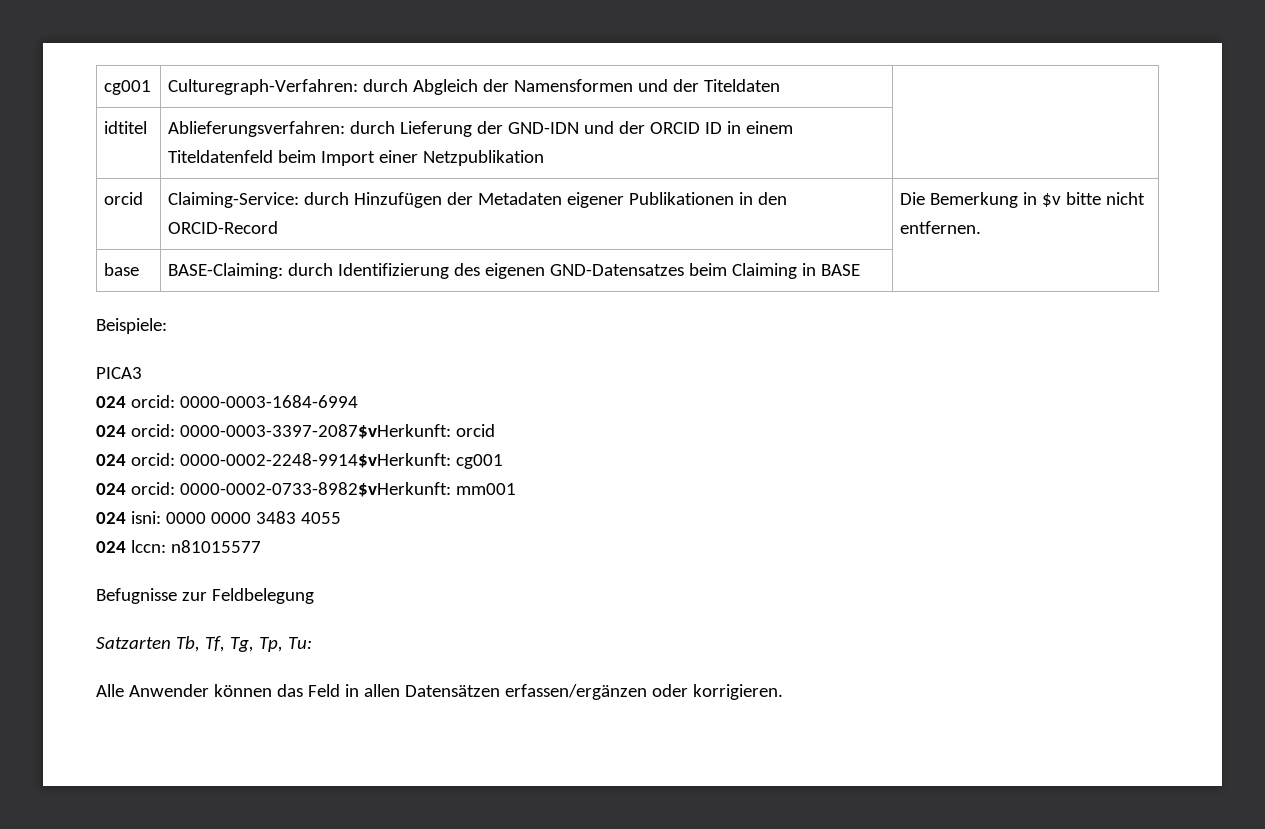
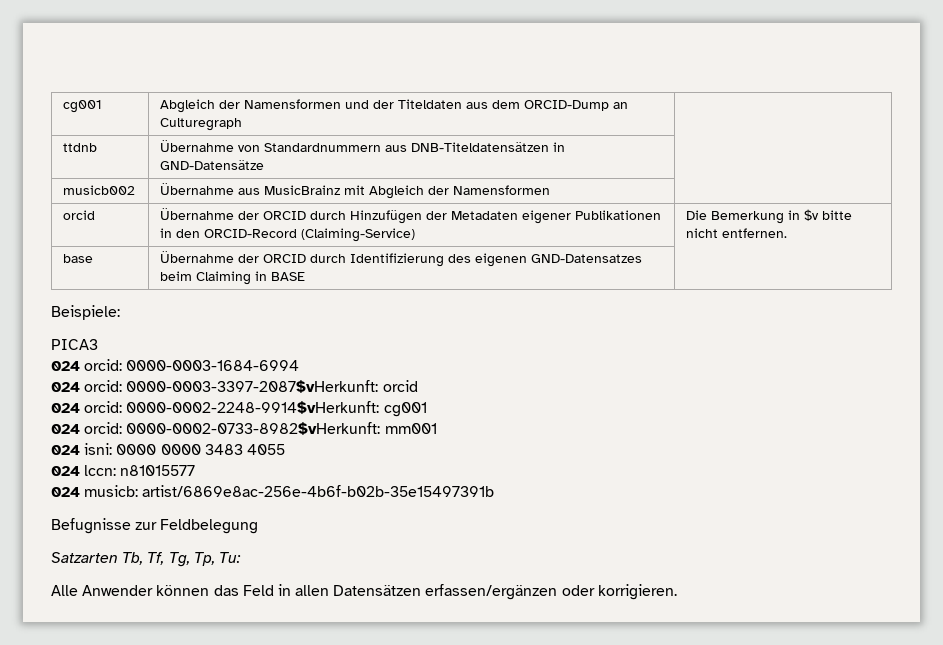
- cg001 | Culturegraph-Verfahren: durch Abgleich der Namensformen und der Titeldaten |
- idtitel | Ablieferungsverfahren: durch Lieferung der GND-IDN und der ORCID ID in einem Titeldatenfeld beim Import einer Netzpublikation |
- orcid | Claiming-Service: durch Hinzufügen der Metadaten eigener Publikationen in den ORCID-Record | Die Bemerkung in $v bitte nicht entfernen.
+ cg001 | Abgleich der Namensformen und der Titeldaten aus dem ORCID-Dump an Culturegraph |
+ ttdnb | Übernahme von Standardnummern aus DNB-Titeldatensätzen in GND-Datensätze |
+ musicb002 | Übernahme aus MusicBrainz mit Abgleich der Namensformen |
+ orcid | Übernahme der ORCID durch Hinzufügen der Metadaten eigener Publikationen in den ORCID-Record (Claiming-Service) | Die Bemerkung in $v bitte nicht entfernen.
- base | BASE-Claiming: durch Identifizierung des eigenen GND-Datensatzes beim Claiming in BASE |
+ base | Übernahme der ORCID durch Identifizierung des eigenen GND-Datensatzes beim Claiming in BASE |
+ 024 musicb: artist/6869e8ac-256e-4b6f-b02b-35e15497391b

